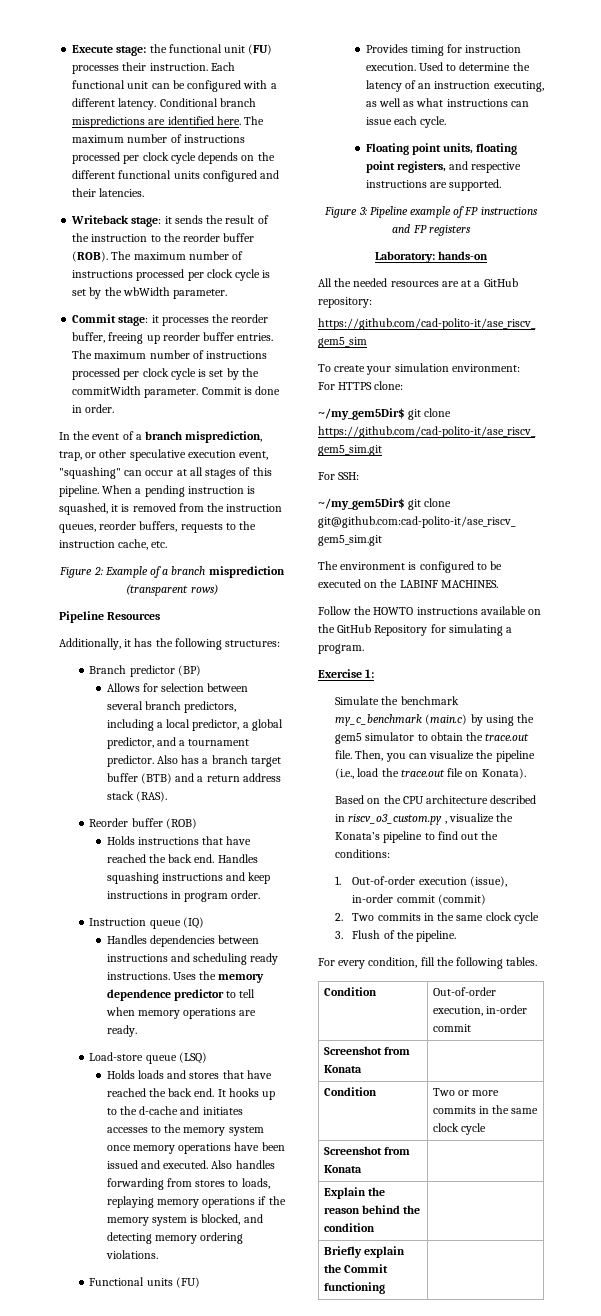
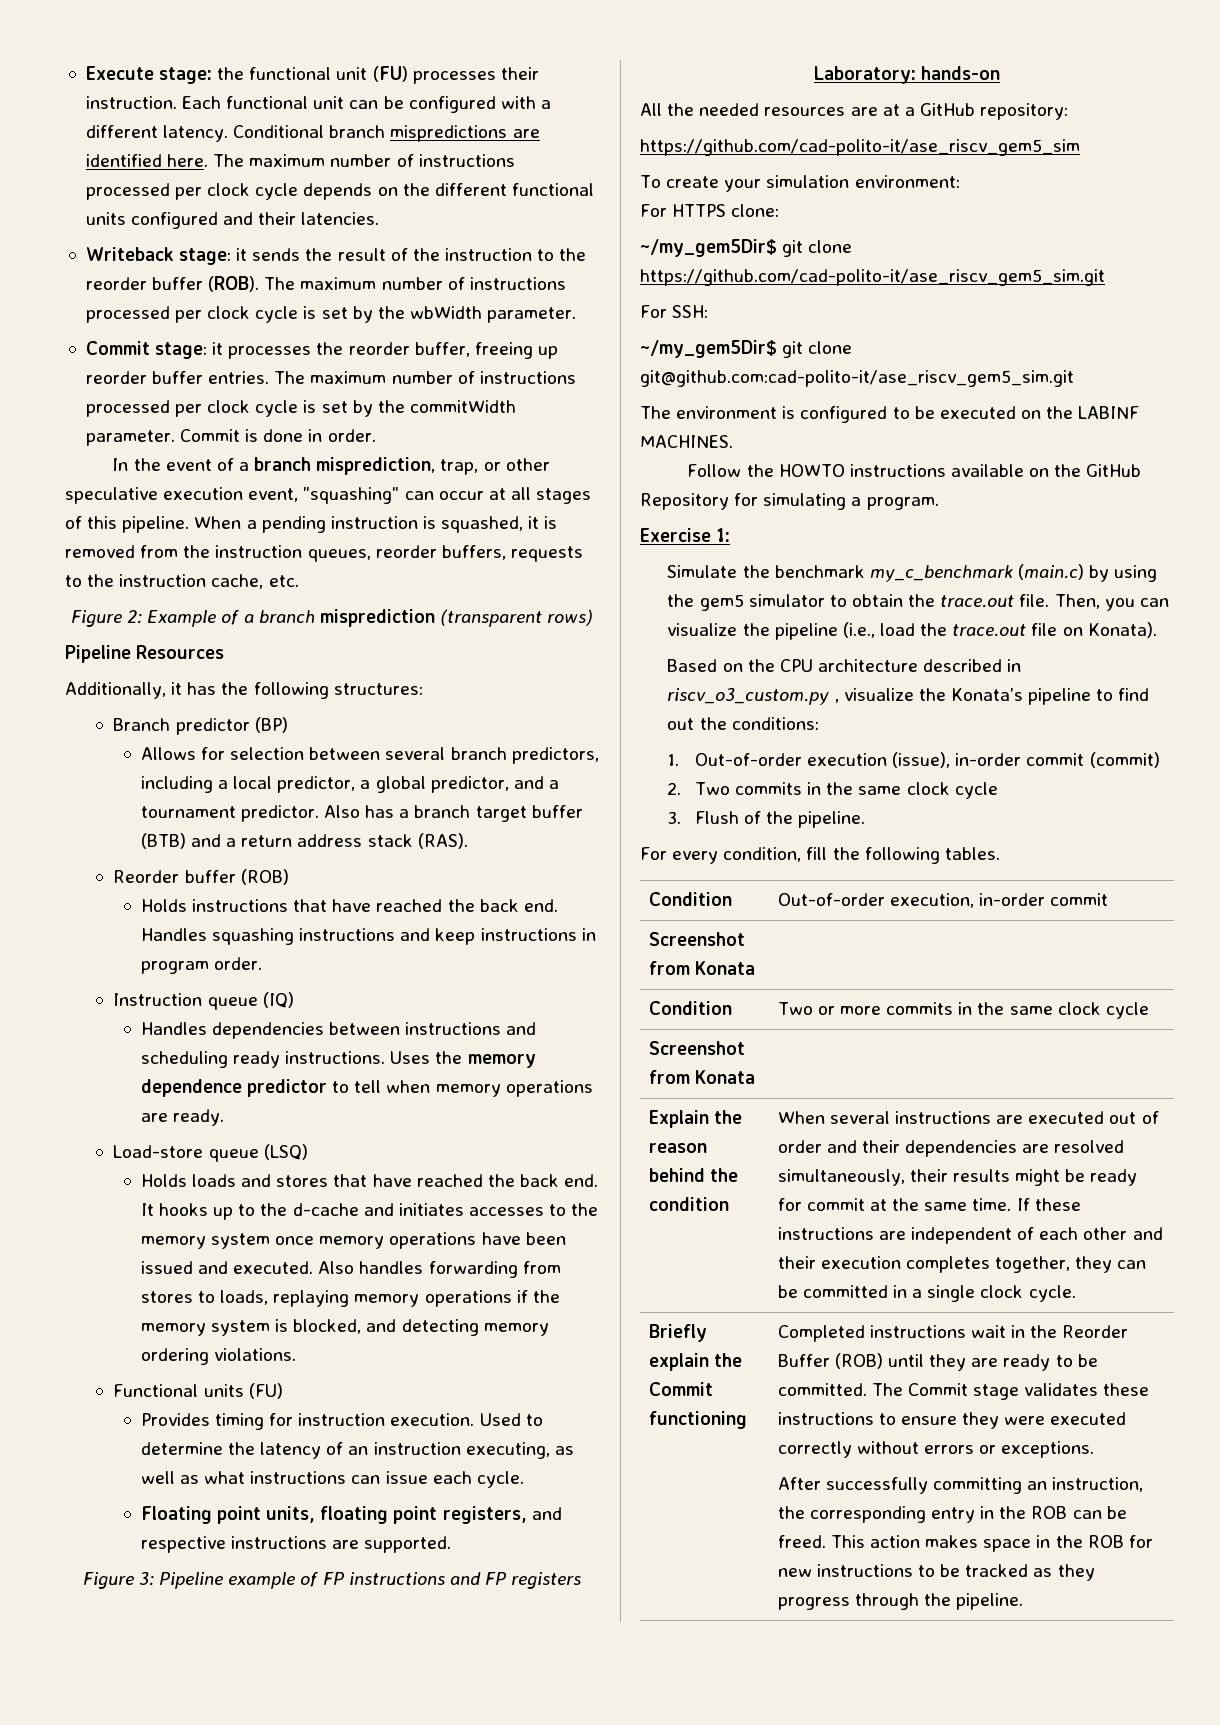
+ When several instructions are executed out of order and their dependencies are resolved simultaneously, their results might be ready for commit at the same time. If these instructions are independent of each other and their execution completes together, they can be committed in a single clock cycle.
+ Completed instructions wait in the Reorder Buffer (ROB) until they are ready to be committed. The Commit stage validates these instructions to ensure they were executed correctly without errors or exceptions.
+ After successfully committing an instruction, the corresponding entry in the ROB can be freed. This action makes space in the ROB for new instructions to be tracked as they progress through the pipeline.

